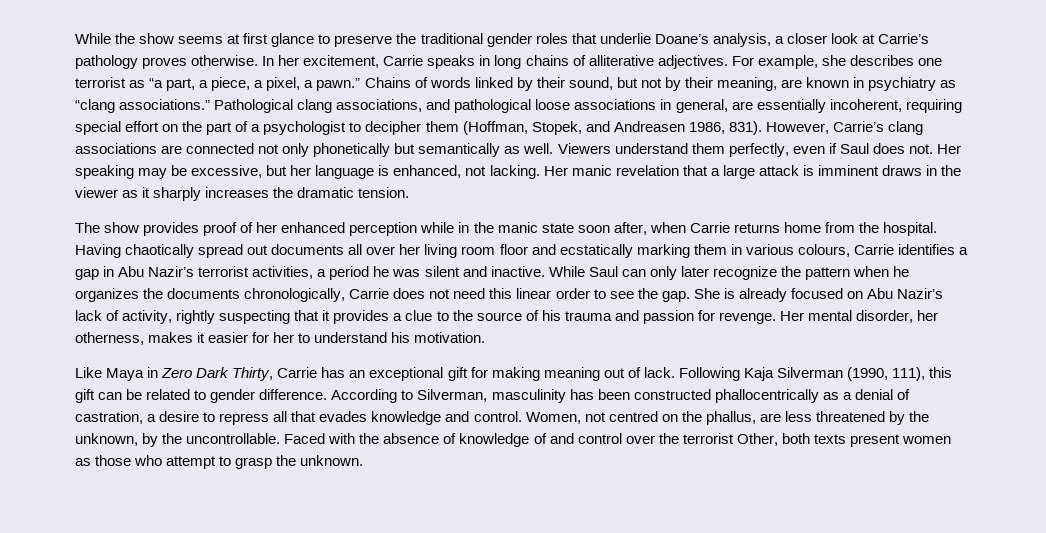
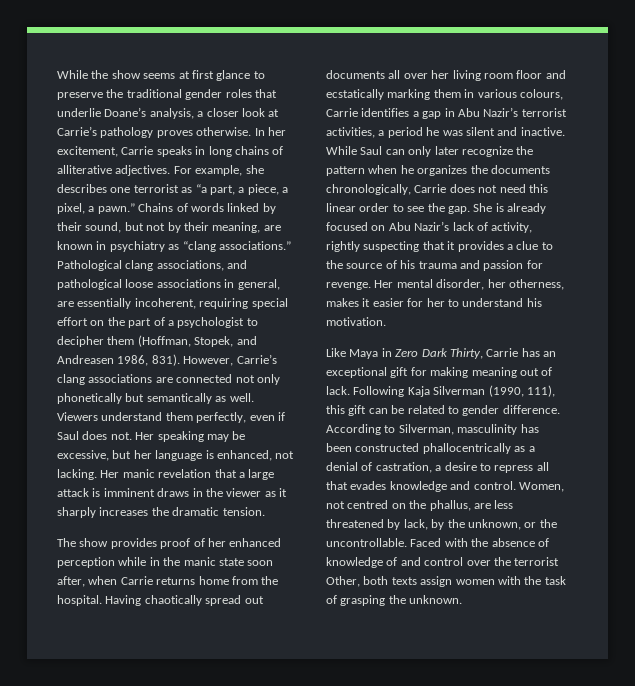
- Women, not centred on the phallus, are less threatened by the unknown, by the uncontrollable.
+ Women, not centred on the phallus, are less threatened by lack, by the unknown, or the uncontrollable.
- Faced with the absence of knowledge of and control over the terrorist Other, both texts present women as those who attempt to grasp the unknown.
+ Faced with the absence of knowledge of and control over the terrorist Other, both texts assign women with the task of grasping the unknown.

